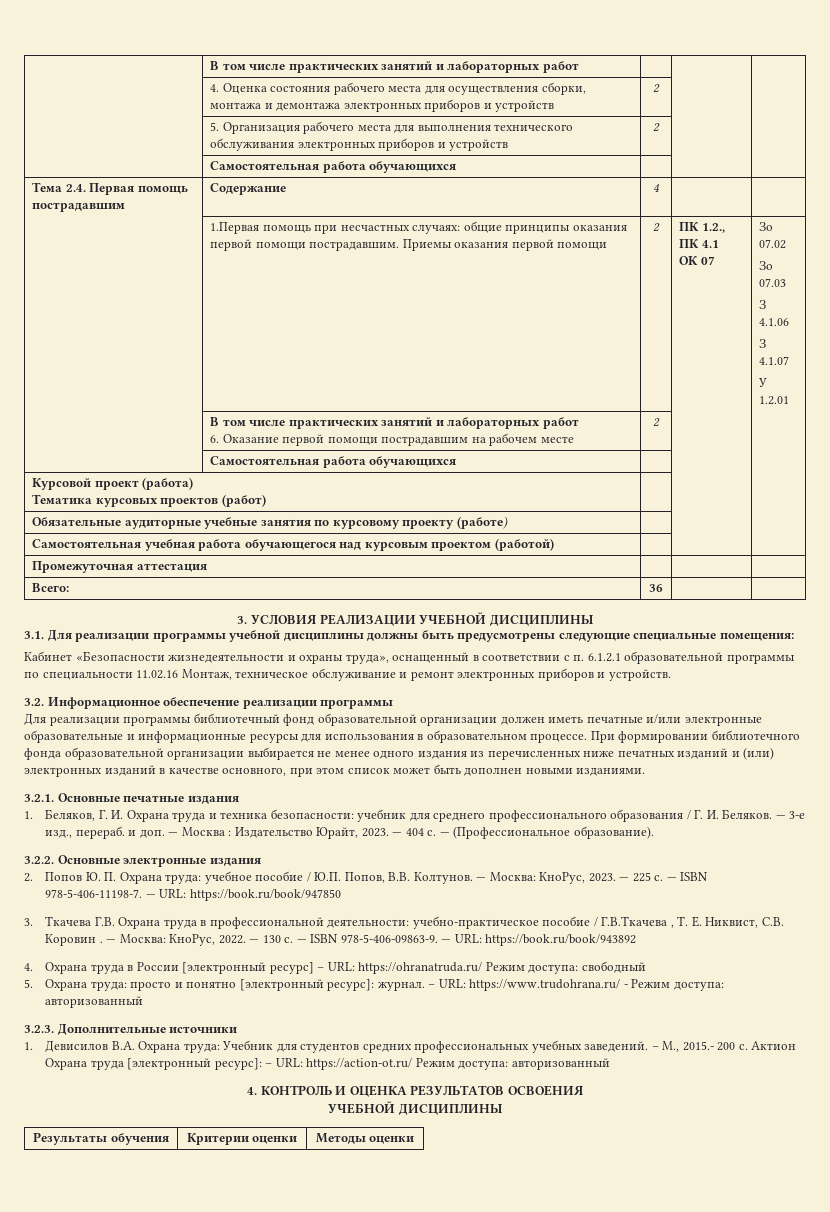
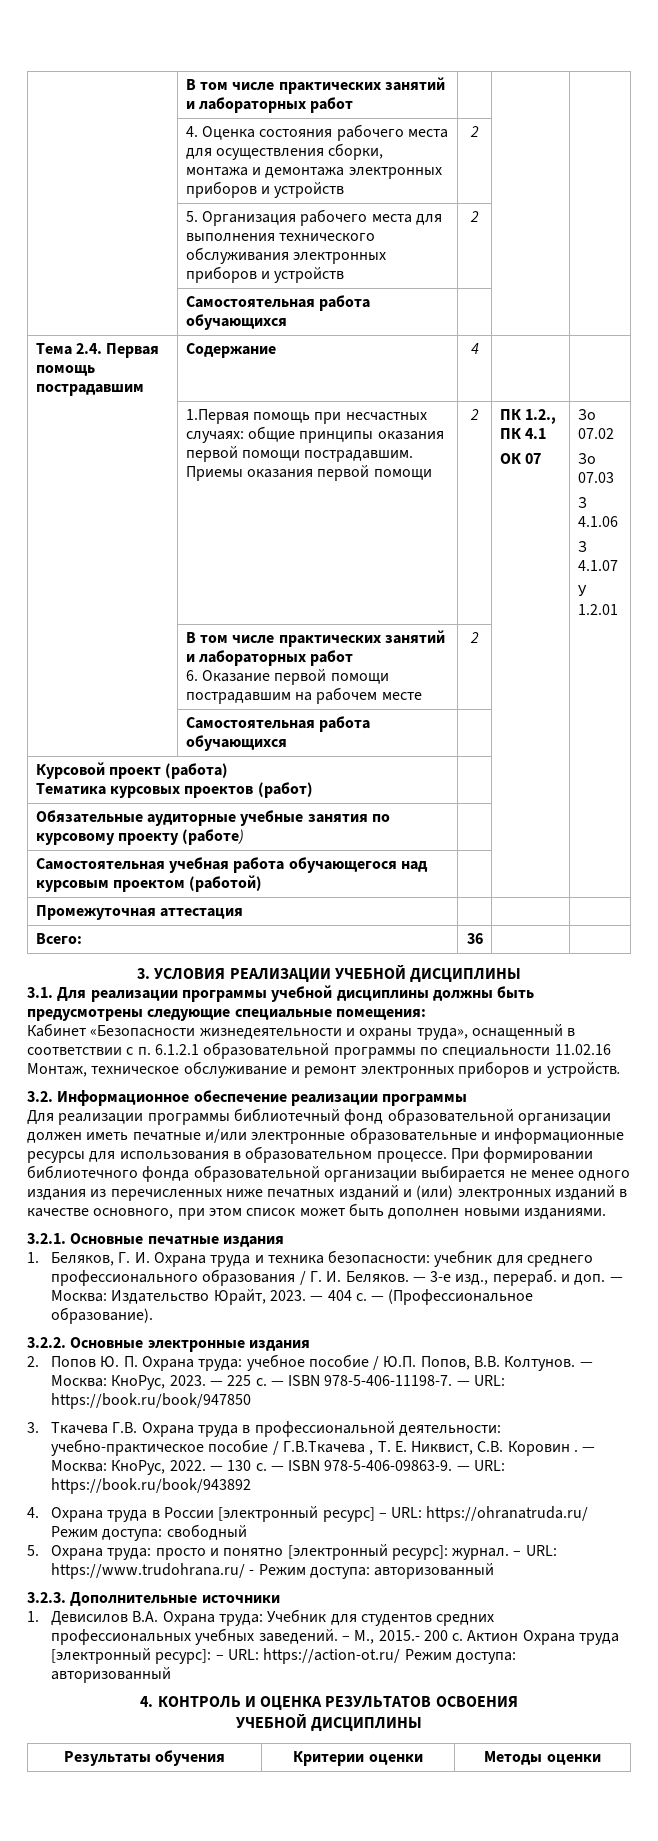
- — Москва : Издательство Юрайт, 2023.
+ — Москва: Издательство Юрайт, 2023.

